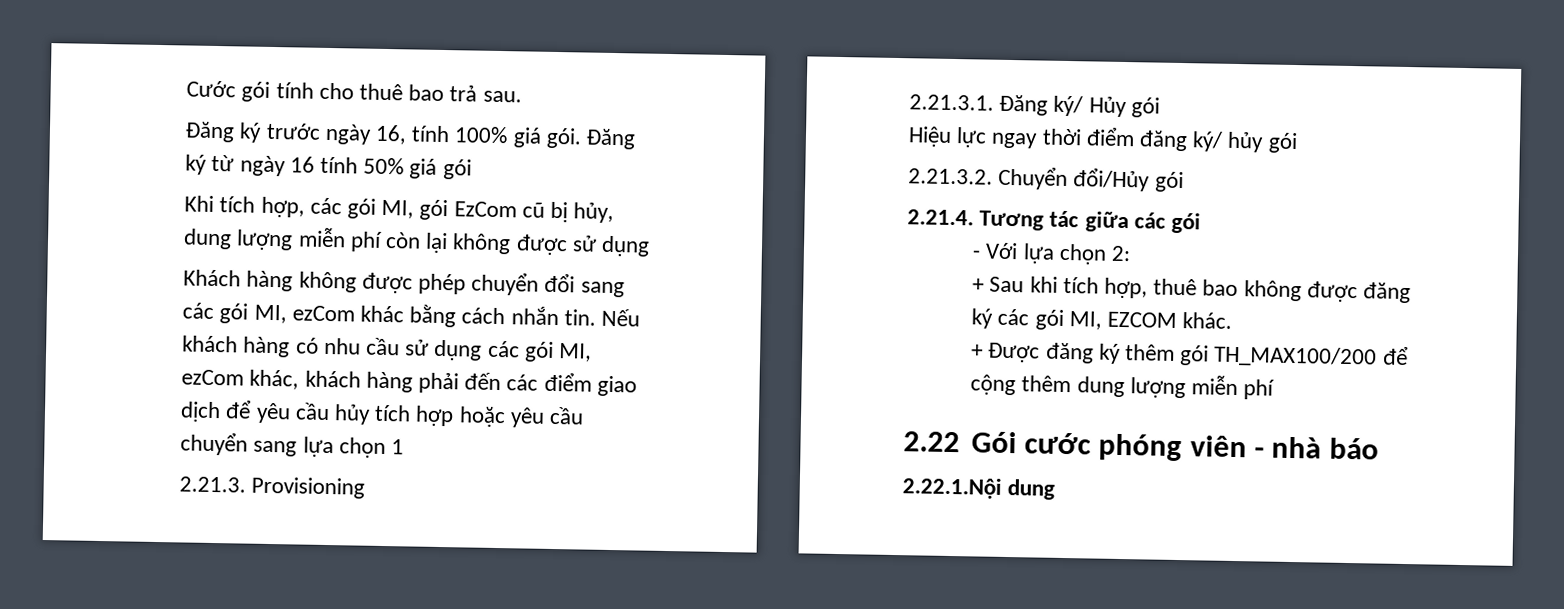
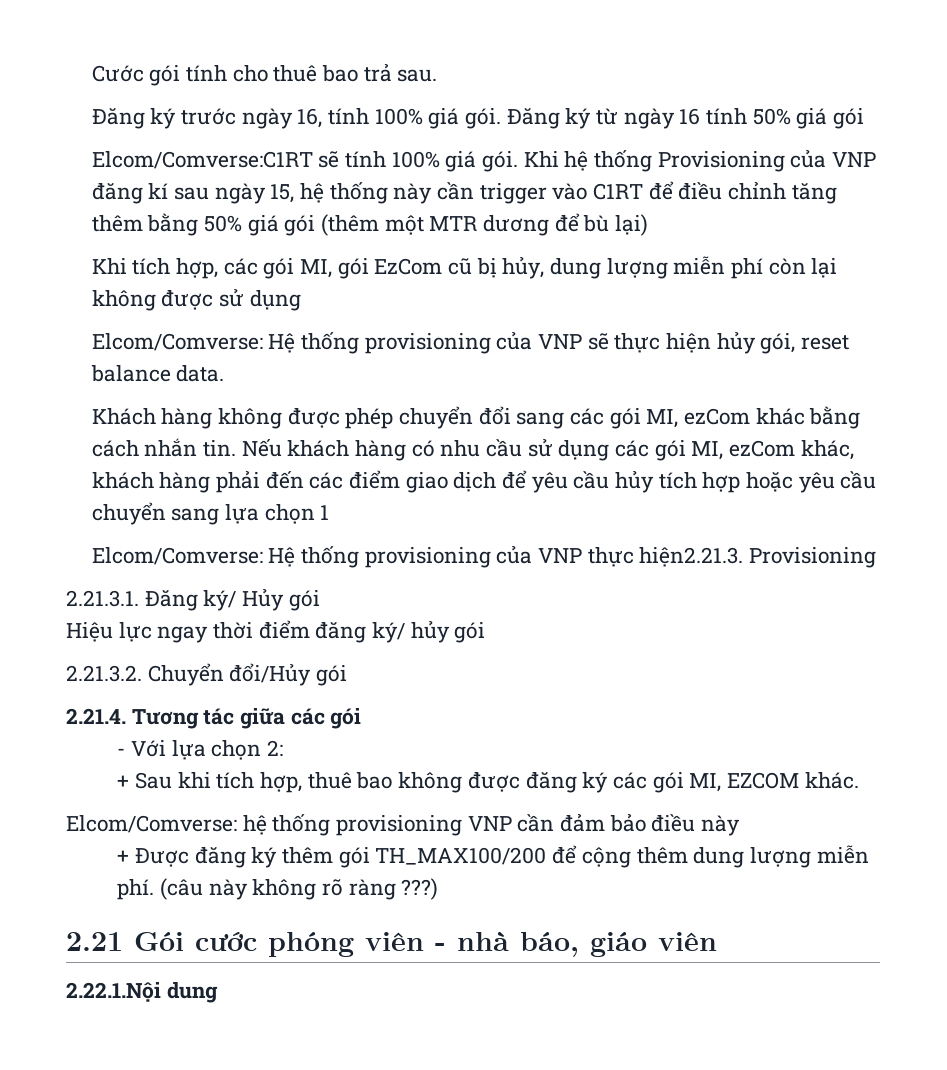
+ Elcom/Comverse:C1RT sẽ tính 100% giá gói. Khi hệ thống Provisioning của VNP đăng kí sau ngày 15, hệ thống này cần trigger vào C1RT để điều chỉnh tăng thêm bằng 50% giá gói (thêm một MTR dương để bù lại)
+ Elcom/Comverse: Hệ thống provisioning của VNP sẽ thực hiện hủy gói, reset balance data.
- 2.21.3. Provisioning
+ Elcom/Comverse: Hệ thống provisioning của VNP thực hiện2.21.3. Provisioning
+ Elcom/Comverse: hệ thống provisioning VNP cần đảm bảo điều này
- + Được đăng ký thêm gói TH_MAX100/200 để cộng thêm dung lượng miễn phí
- 2.22 Gói cước phóng viên - nhà báo
+ + Được đăng ký thêm gói TH_MAX100/200 để cộng thêm dung lượng miễn phí. (câu này không rõ ràng ???)
+ 2.21 Gói cước phóng viên - nhà báo, giáo viên

